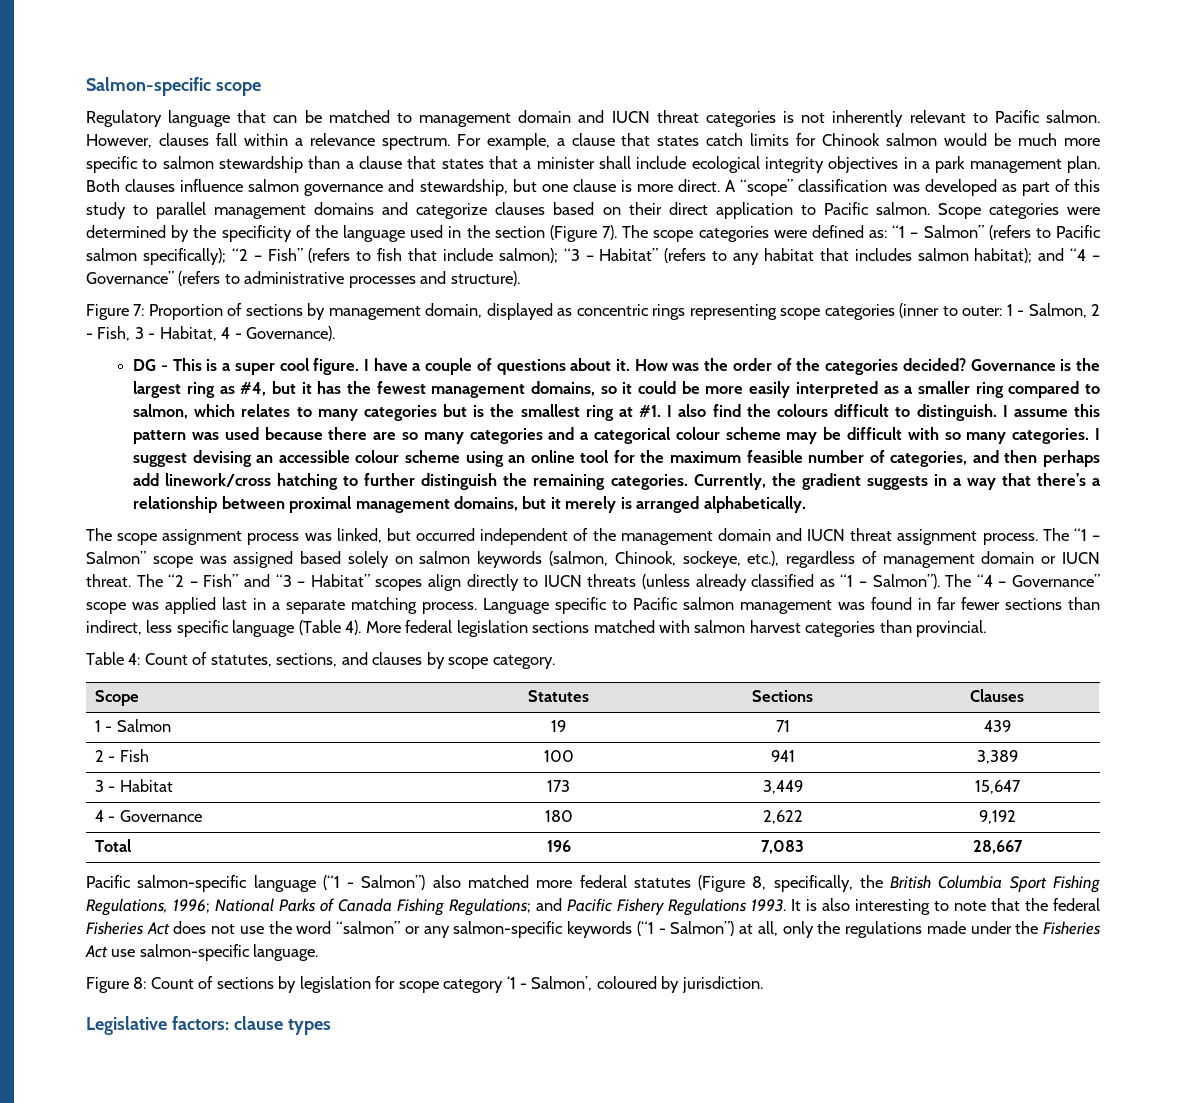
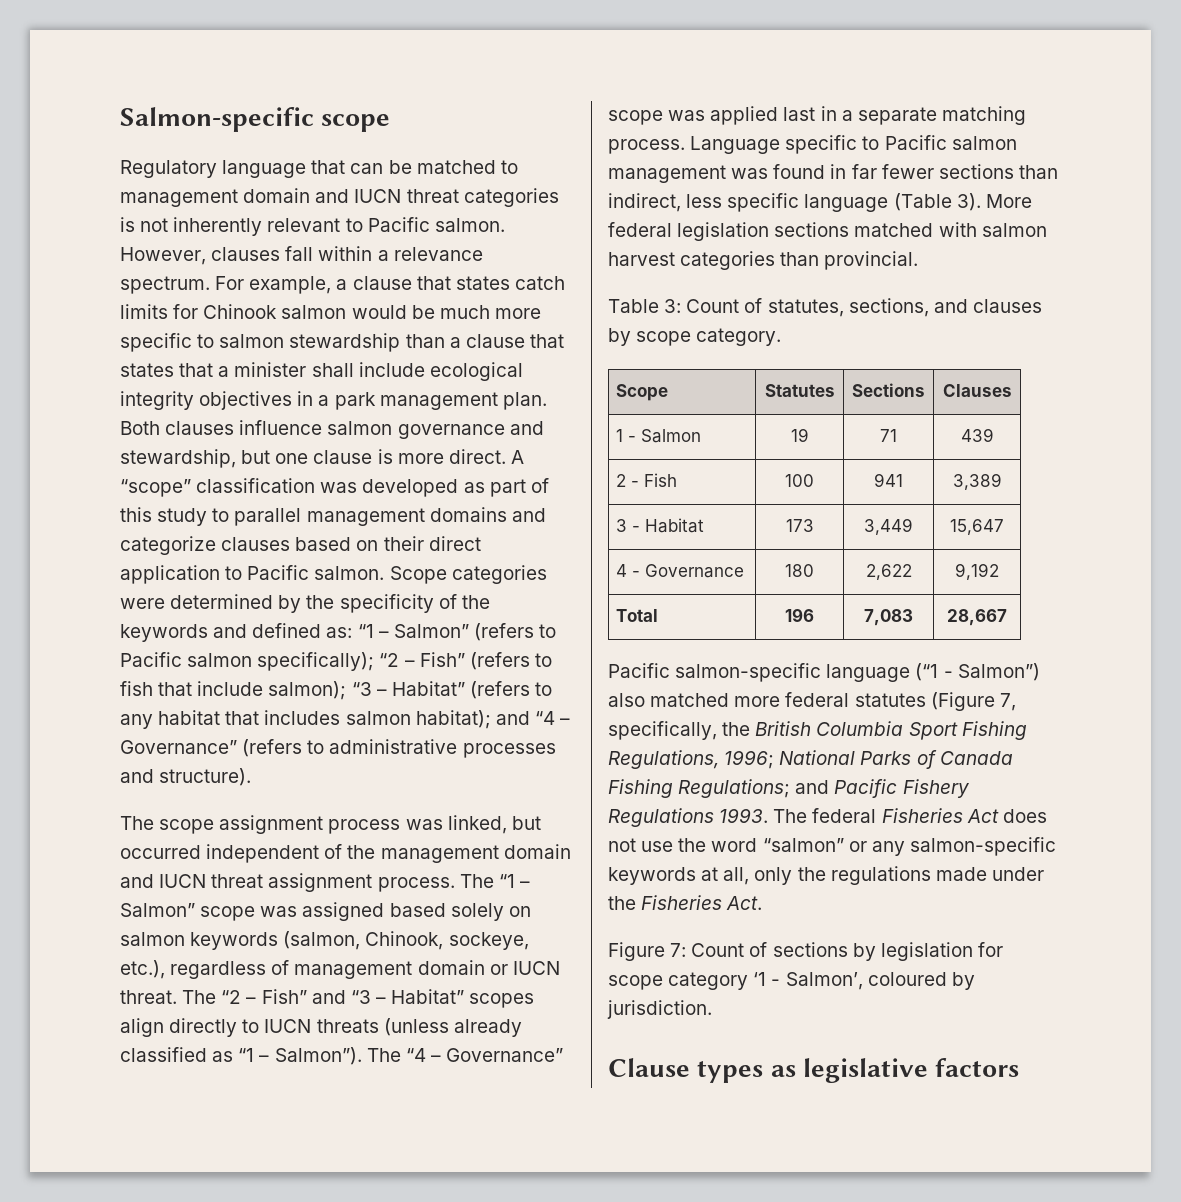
- Scope categories were determined by the specificity of the language used in the section (Figure 7). The scope categories were defined as: “1 – Salmon” (refers to Pacific salmon specifically); “2 – Fish” (refers to fish that include salmon); “3 – Habitat” (refers to any habitat that includes salmon habitat); and “4 – Governance” (refers to administrative processes and structure).
+ Scope categories were determined by the specificity of the keywords and defined as: “1 – Salmon” (refers to Pacific salmon specifically); “2 – Fish” (refers to fish that include salmon); “3 – Habitat” (refers to any habitat that includes salmon habitat); and “4 – Governance” (refers to administrative processes and structure).
- Figure 7: Proportion of sections by management domain, displayed as concentric rings representing scope categories (inner to outer: 1 - Salmon, 2 - Fish, 3 - Habitat, 4 - Governance).
- DG - This is a super cool figure. I have a couple of questions about it. How was the order of the categories decided? Governance is the largest ring as #4, but it has the fewest management domains, so it could be more easily interpreted as a smaller ring compared to salmon, which relates to many categories but is the smallest ring at #1. I also find the colours difficult to distinguish. I assume this pattern was used because there are so many categories and a categorical colour scheme may be difficult with so many categories. I suggest devising an accessible colour scheme using an online tool for the maximum feasible number of categories, and then perhaps add linework/cross hatching to further distinguish the remaining categories. Currently, the gradient suggests in a way that there’s a relationship between proximal management domains, but it merely is arranged alphabetically.
- Language specific to Pacific salmon management was found in far fewer sections than indirect, less specific language (Table 4).
+ Language specific to Pacific salmon management was found in far fewer sections than indirect, less specific language (Table 3).
- Table 4: Count of statutes, sections, and clauses by scope category.
+ Table 3: Count of statutes, sections, and clauses by scope category.
- Pacific salmon-specific language (“1 - Salmon”) also matched more federal statutes (Figure 8, specifically, the British Columbia Sport Fishing Regulations, 1996; National Parks of Canada Fishing Regulations; and Pacific Fishery Regulations 1993.
+ Pacific salmon-specific language (“1 - Salmon”) also matched more federal statutes (Figure 7, specifically, the British Columbia Sport Fishing Regulations, 1996; National Parks of Canada Fishing Regulations; and Pacific Fishery Regulations 1993.
- It is also interesting to note that the federal Fisheries Act does not use the word “salmon” or any salmon-specific keywords (“1 - Salmon”) at all, only the regulations made under the Fisheries Act use salmon-specific language.
- Figure 8: Count of sections by legislation for scope category ‘1 - Salmon’, coloured by jurisdiction.
+ The federal Fisheries Act does not use the word “salmon” or any salmon-specific keywords at all, only the regulations made under the Fisheries Act.
+ Figure 7: Count of sections by legislation for scope category ‘1 - Salmon’, coloured by jurisdiction.
- Legislative factors: clause types
+ Clause types as legislative factors

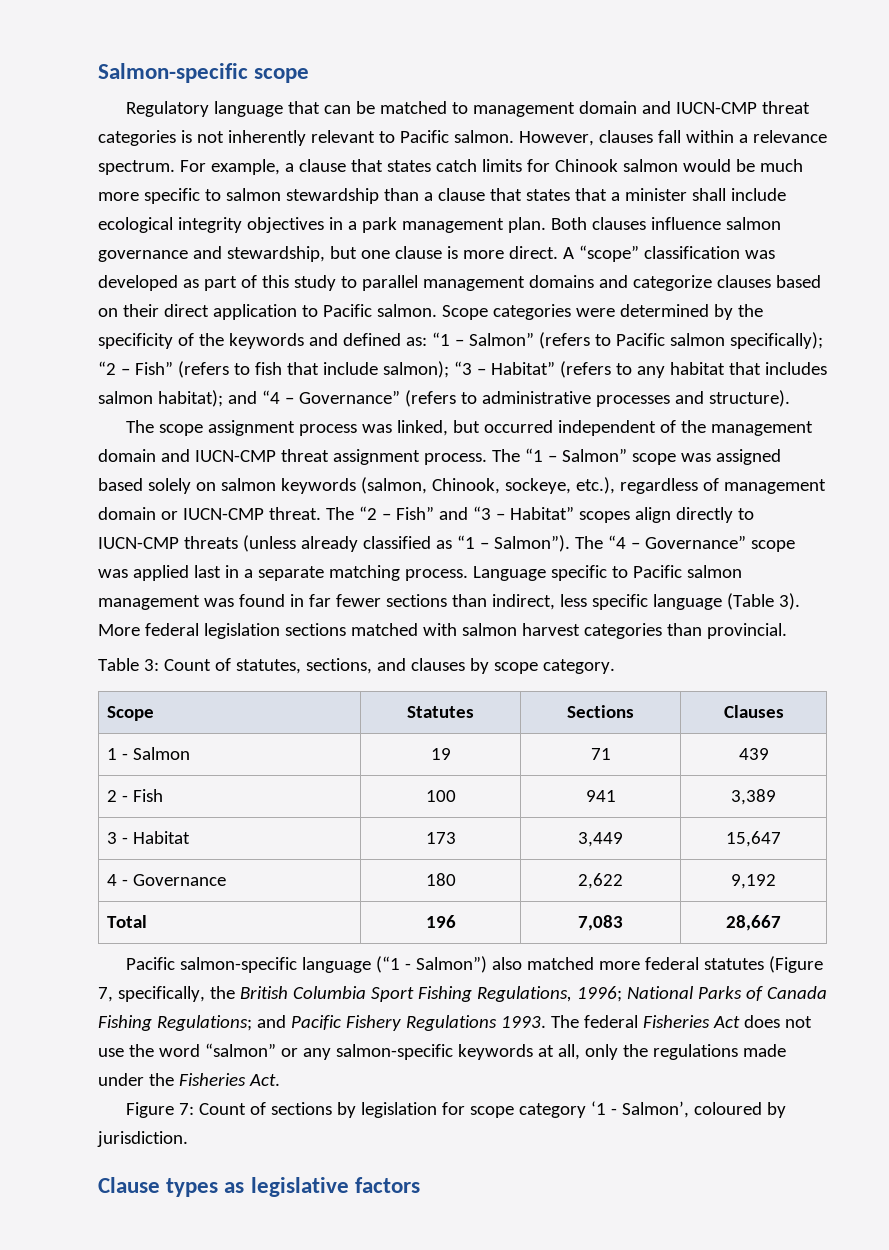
- Regulatory language that can be matched to management domain and IUCN threat categories is not inherently relevant to Pacific salmon.
+ Regulatory language that can be matched to management domain and IUCN-CMP threat categories is not inherently relevant to Pacific salmon.
- The scope assignment process was linked, but occurred independent of the management domain and IUCN threat assignment process.
+ The scope assignment process was linked, but occurred independent of the management domain and IUCN-CMP threat assignment process.
- The “1 – Salmon” scope was assigned based solely on salmon keywords (salmon, Chinook, sockeye, etc.), regardless of management domain or IUCN threat.
+ The “1 – Salmon” scope was assigned based solely on salmon keywords (salmon, Chinook, sockeye, etc.), regardless of management domain or IUCN-CMP threat.
- The “2 – Fish” and “3 – Habitat” scopes align directly to IUCN threats (unless already classified as “1 – Salmon”).
+ The “2 – Fish” and “3 – Habitat” scopes align directly to IUCN-CMP threats (unless already classified as “1 – Salmon”).

